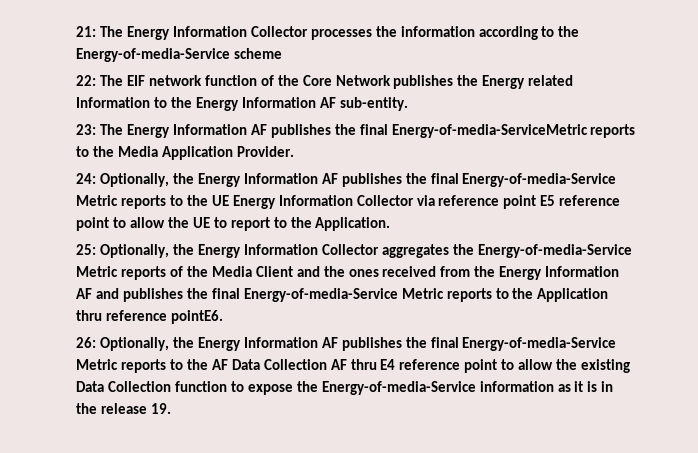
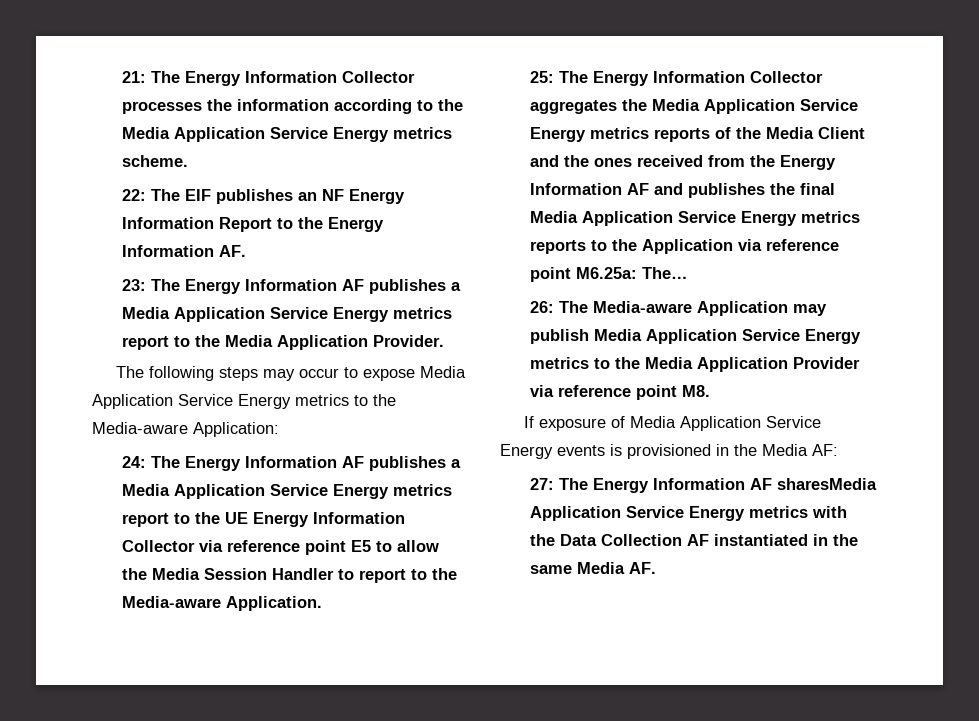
- 21: The Energy Information Collector processes the information according to the Energy-of-media-Service scheme
- 22: The EIF network function of the Core Network publishes the Energy related Information to the Energy Information AF sub-entity.
+ 21: The Energy Information Collector processes the information according to the Media Application Service Energy metrics scheme.
+ 22: The EIF publishes an NF Energy Information Report to the Energy Information AF.
- 23: The Energy Information AF publishes the final Energy-of-media-ServiceMetric reports to the Media Application Provider.
+ 23: The Energy Information AF publishes a Media Application Service Energy metrics report to the Media Application Provider.
+ The following steps may occur to expose Media Application Service Energy metrics to the Media-aware Application:
- 24: Optionally, the Energy Information AF publishes the final Energy-of-media-Service Metric reports to the UE Energy Information Collector via reference point E5 reference point to allow the UE to report to the Application.
+ 24: The Energy Information AF publishes a Media Application Service Energy metrics report to the UE Energy Information Collector via reference point E5 to allow the Media Session Handler to report to the Media-aware Application.
- 25: Optionally, the Energy Information Collector aggregates the Energy-of-media-Service Metric reports of the Media Client and the ones received from the Energy Information AF and publishes the final Energy-of-media-Service Metric reports to the Application thru reference pointE6.
- 26: Optionally, the Energy Information AF publishes the final Energy-of-media-Service Metric reports to the AF Data Collection AF thru E4 reference point to allow the existing Data Collection function to expose the Energy-of-media-Service information as it is in the release 19.
+ 25: The Energy Information Collector aggregates the Media Application Service Energy metrics reports of the Media Client and the ones received from the Energy Information AF and publishes the final Media Application Service Energy metrics reports to the Application via reference point M6.25a: The…
+ 26: The Media-aware Application may publish Media Application Service Energy metrics to the Media Application Provider via reference point M8.
+ If exposure of Media Application Service Energy events is provisioned in the Media AF:
+ 27: The Energy Information AF sharesMedia Application Service Energy metrics with the Data Collection AF instantiated in the same Media AF.

